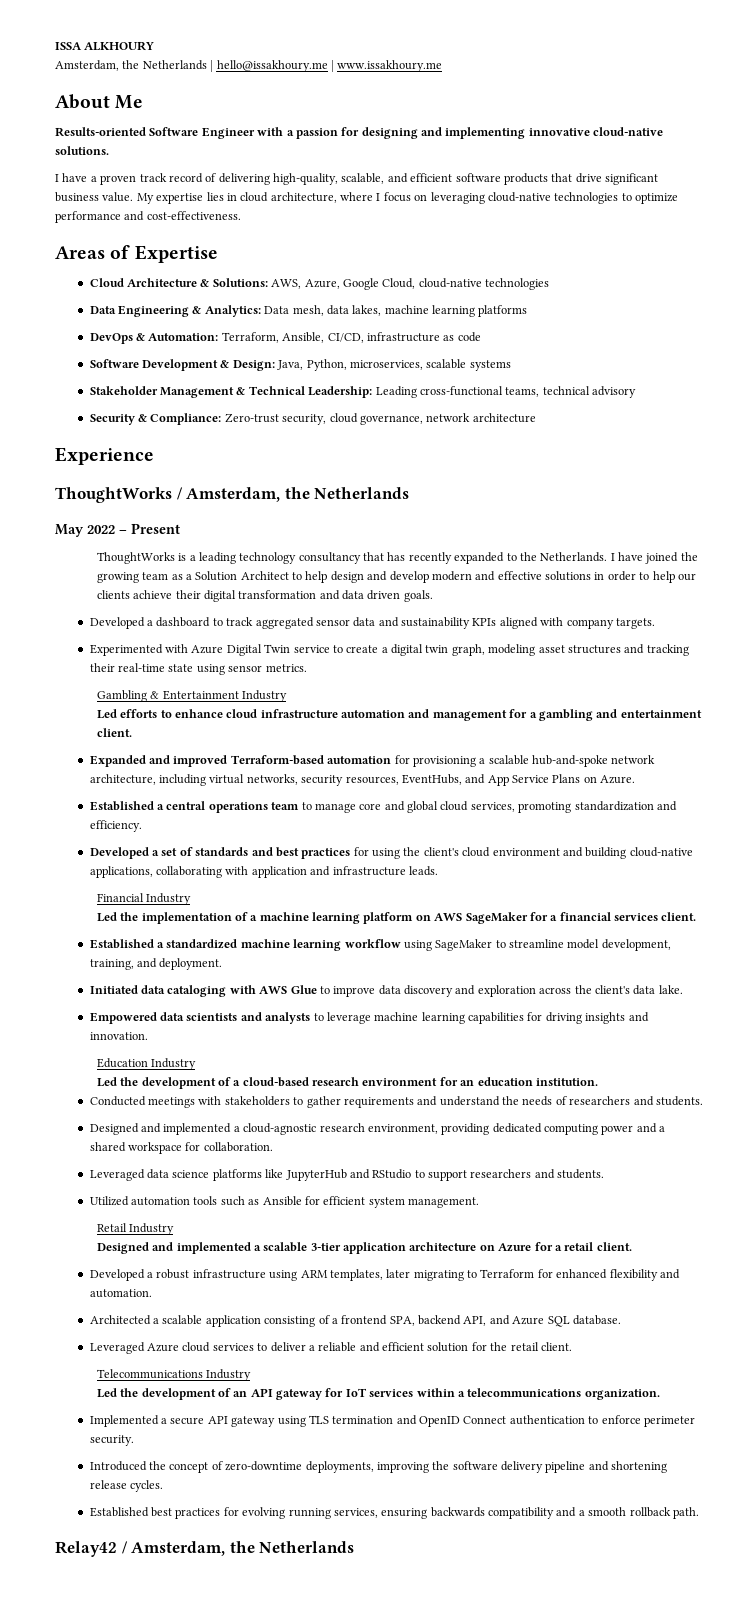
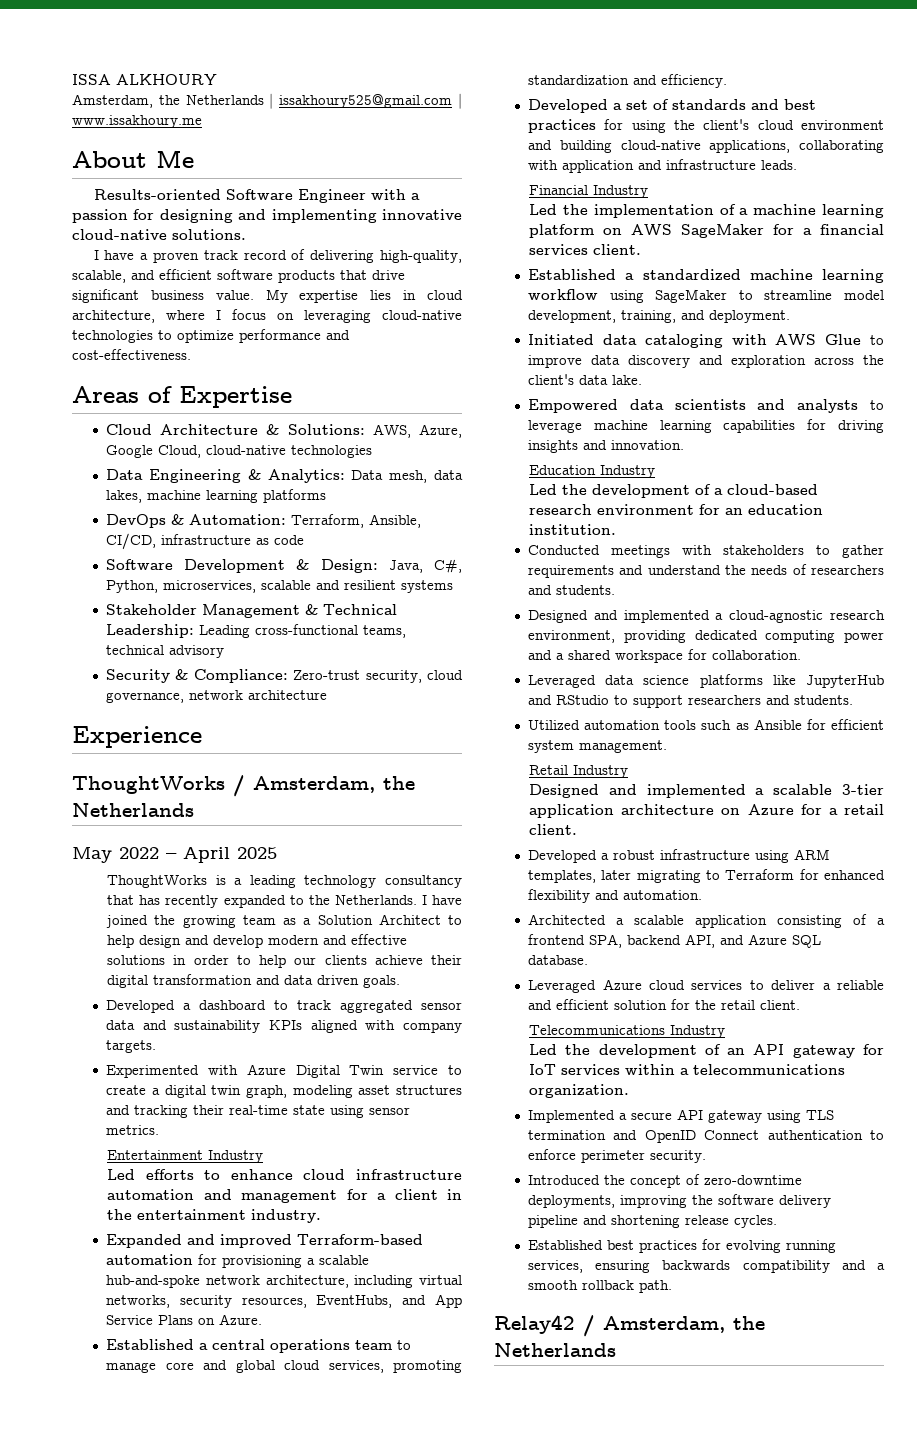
- Amsterdam, the Netherlands | hello@issakhoury.me | www.issakhoury.me
+ Amsterdam, the Netherlands | issakhoury525@gmail.com | www.issakhoury.me
- Software Development & Design: Java, Python, microservices, scalable systems
+ Software Development & Design: Java, C#, Python, microservices, scalable and resilient systems
- May 2022 – Present
+ May 2022 – April 2025
- Gambling & Entertainment Industry
+ Entertainment Industry
- Led efforts to enhance cloud infrastructure automation and management for a gambling and entertainment client.
+ Led efforts to enhance cloud infrastructure automation and management for a client in the entertainment industry.

